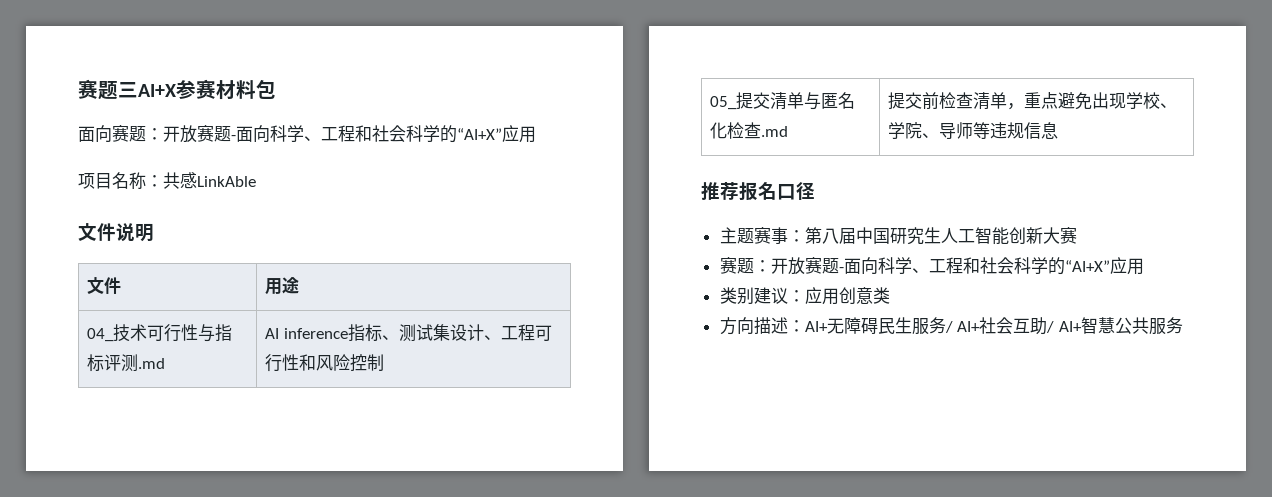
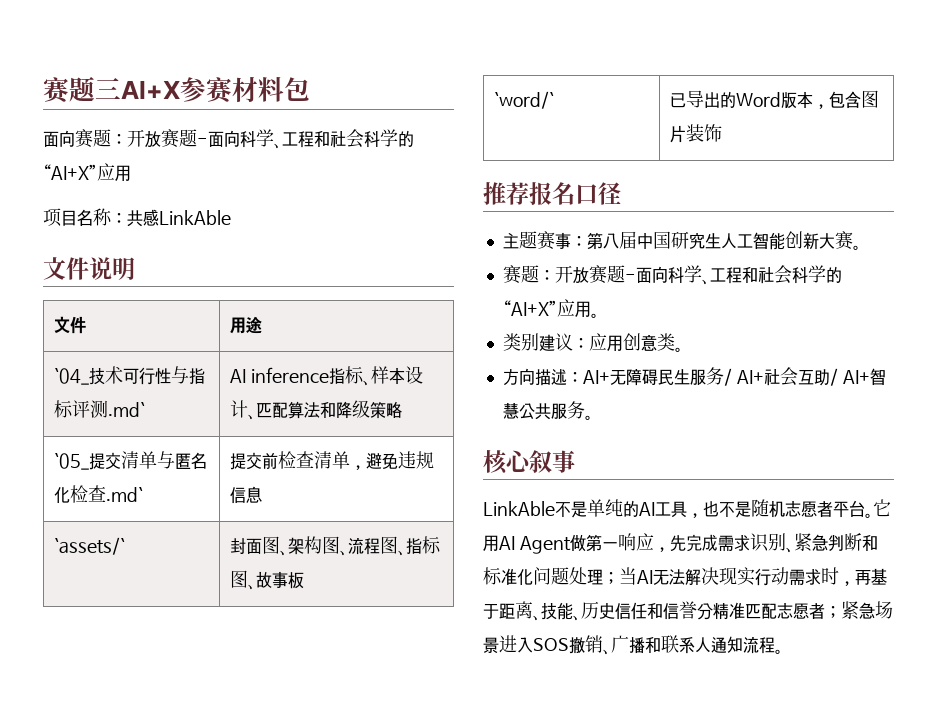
- 04_技术可行性与指标评测.md | AI inference指标、测试集设计、工程可行性和风险控制
- 05_提交清单与匿名化检查.md | 提交前检查清单，重点避免出现学校、学院、导师等违规信息
+ `04_技术可行性与指标评测.md` | AI inference指标、样本设计、匹配算法和降级策略
+ `05_提交清单与匿名化检查.md` | 提交前检查清单，避免违规信息
+ `assets/` | 封面图、架构图、流程图、指标图、故事板
+ `word/` | 已导出的Word版本，包含图片装饰
- 主题赛事：第八届中国研究生人工智能创新大赛
- 赛题：开放赛题-面向科学、工程和社会科学的“AI+X”应用
+ 主题赛事：第八届中国研究生人工智能创新大赛。
+ 赛题：开放赛题-面向科学、工程和社会科学的“AI+X”应用。
- 类别建议：应用创意类
+ 类别建议：应用创意类。
- 方向描述：AI+无障碍民生服务/ AI+社会互助/ AI+智慧公共服务
+ 方向描述：AI+无障碍民生服务/ AI+社会互助/ AI+智慧公共服务。
+ 核心叙事
+ LinkAble不是单纯的AI工具，也不是随机志愿者平台。它用AI Agent做第一响应，先完成需求识别、紧急判断和标准化问题处理；当AI无法解决现实行动需求时，再基于距离、技能、历史信任和信誉分精准匹配志愿者；紧急场景进入SOS撤销、广播和联系人通知流程。

